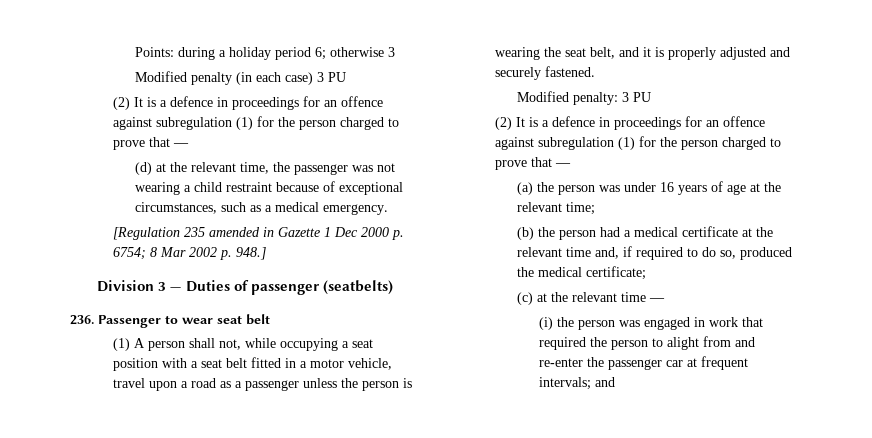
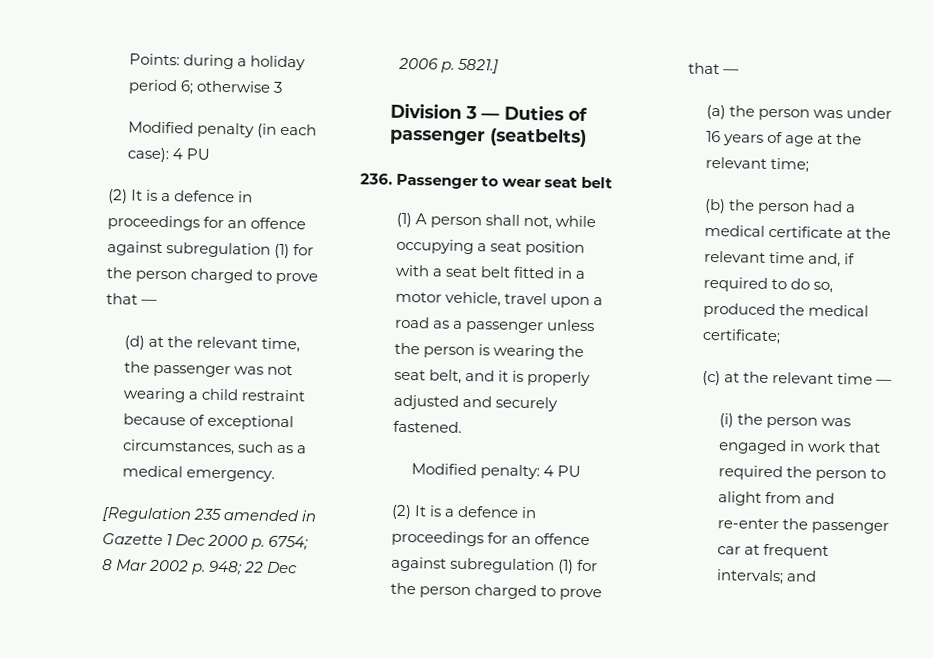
- Modified penalty (in each case) 3 PU
+ Modified penalty (in each case): 4 PU
- [Regulation 235 amended in Gazette 1 Dec 2000 p. 6754; 8 Mar 2002 p. 948.]
+ [Regulation 235 amended in Gazette 1 Dec 2000 p. 6754; 8 Mar 2002 p. 948; 22 Dec 2006 p. 5821.]
- Modified penalty: 3 PU
+ Modified penalty: 4 PU

